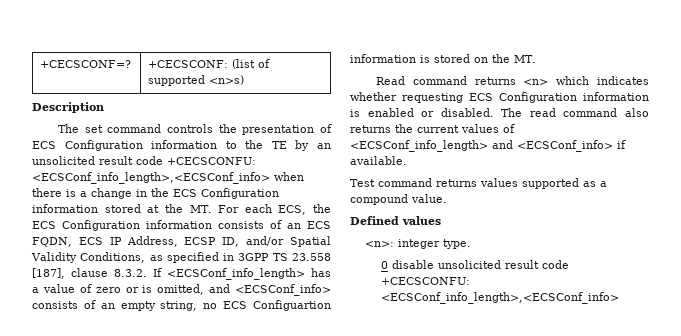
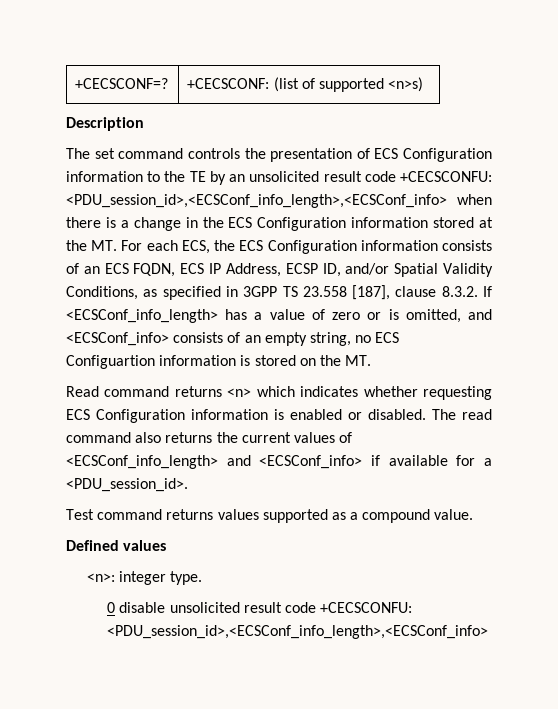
- <ECSConf_info_length>,<ECSConf_info> when there is a change in the ECS Configuration information stored at the MT. For each ECS, the ECS Configuration information consists of an ECS FQDN, ECS IP Address, ECSP ID, and/or Spatial Validity Conditions, as specified in 3GPP TS 23.558 [187], clause 8.3.2. If <ECSConf_info_length> has a value of zero or is omitted, and <ECSConf_info> consists of an empty string, no ECS Configuartion information is stored on the MT.
+ <PDU_session_id>,<ECSConf_info_length>,<ECSConf_info> when there is a change in the ECS Configuration information stored at the MT. For each ECS, the ECS Configuration information consists of an ECS FQDN, ECS IP Address, ECSP ID, and/or Spatial Validity Conditions, as specified in 3GPP TS 23.558 [187], clause 8.3.2. If <ECSConf_info_length> has a value of zero or is omitted, and <ECSConf_info> consists of an empty string, no ECS Configuartion information is stored on the MT.
- The read command also returns the current values of <ECSConf_info_length> and <ECSConf_info> if available.
+ The read command also returns the current values of <ECSConf_info_length> and <ECSConf_info> if available for a <PDU_session_id>.
- 0 disable unsolicited result code +CECSCONFU: <ECSConf_info_length>,<ECSConf_info>
+ 0 disable unsolicited result code +CECSCONFU: <PDU_session_id>,<ECSConf_info_length>,<ECSConf_info>

